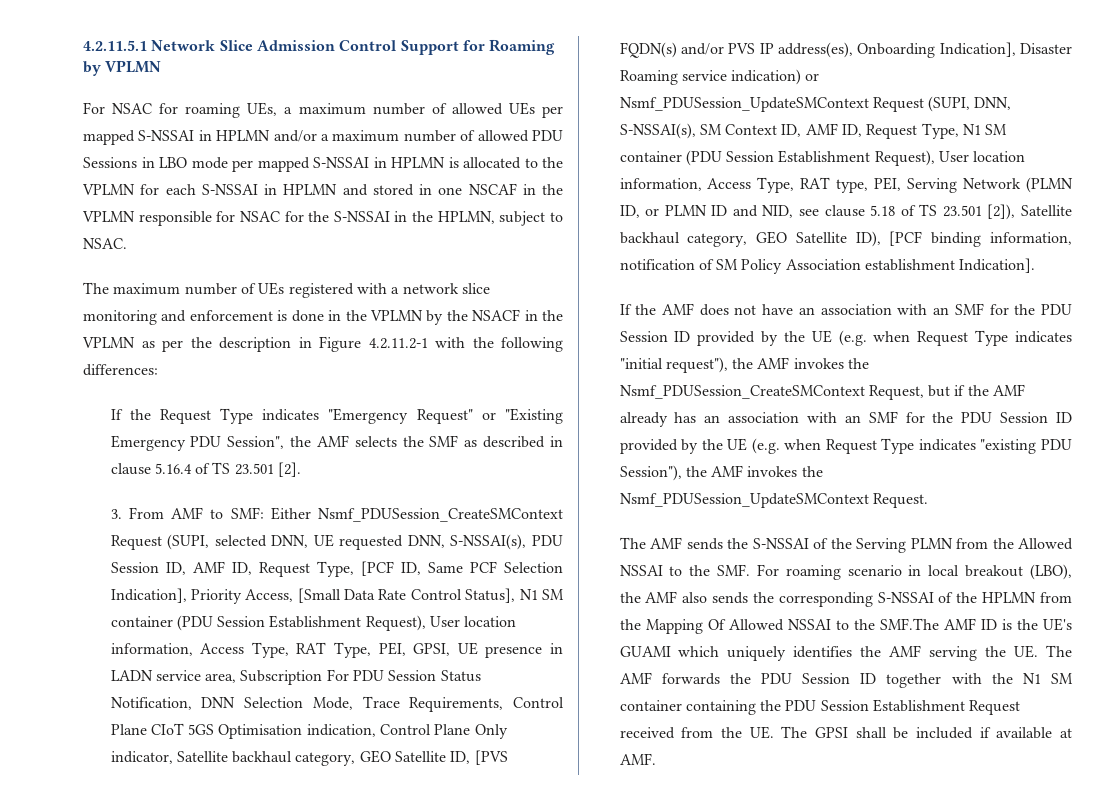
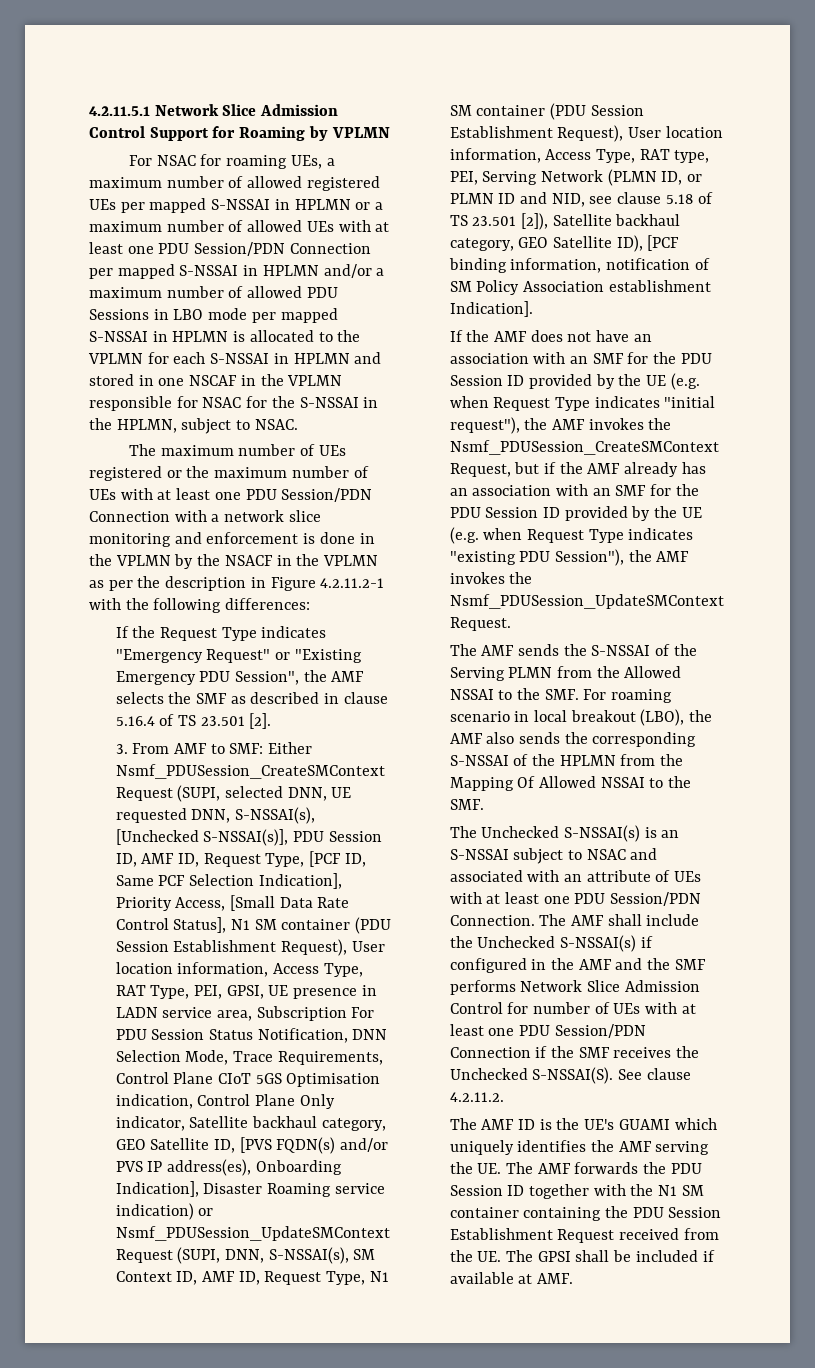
- For NSAC for roaming UEs, a maximum number of allowed UEs per mapped S-NSSAI in HPLMN and/or a maximum number of allowed PDU Sessions in LBO mode per mapped S-NSSAI in HPLMN is allocated to the VPLMN for each S-NSSAI in HPLMN and stored in one NSCAF in the VPLMN responsible for NSAC for the S-NSSAI in the HPLMN, subject to NSAC.
+ For NSAC for roaming UEs, a maximum number of allowed registered UEs per mapped S-NSSAI in HPLMN or a maximum number of allowed UEs with at least one PDU Session/PDN Connection per mapped S-NSSAI in HPLMN and/or a maximum number of allowed PDU Sessions in LBO mode per mapped S-NSSAI in HPLMN is allocated to the VPLMN for each S-NSSAI in HPLMN and stored in one NSCAF in the VPLMN responsible for NSAC for the S-NSSAI in the HPLMN, subject to NSAC.
- The maximum number of UEs registered with a network slice monitoring and enforcement is done in the VPLMN by the NSACF in the VPLMN as per the description in Figure 4.2.11.2-1 with the following differences:
+ The maximum number of UEs registered or the maximum number of UEs with at least one PDU Session/PDN Connection with a network slice monitoring and enforcement is done in the VPLMN by the NSACF in the VPLMN as per the description in Figure 4.2.11.2-1 with the following differences:
- Either Nsmf_PDUSession_CreateSMContext Request (SUPI, selected DNN, UE requested DNN, S-NSSAI(s), PDU Session ID, AMF ID, Request Type, [PCF ID, Same PCF Selection Indication], Priority Access, [Small Data Rate Control Status], N1 SM container (PDU Session Establishment Request), User location information, Access Type, RAT Type, PEI, GPSI, UE presence in LADN service area, Subscription For PDU Session Status Notification, DNN Selection Mode, Trace Requirements, Control Plane CIoT 5GS Optimisation indication, Control Plane Only indicator, Satellite backhaul category, GEO Satellite ID, [PVS FQDN(s) and/or PVS IP address(es), Onboarding Indication], Disaster Roaming service indication) or Nsmf_PDUSession_UpdateSMContext Request (SUPI, DNN, S-NSSAI(s), SM Context ID, AMF ID, Request Type, N1 SM container (PDU Session Establishment Request), User location information, Access Type, RAT type, PEI, Serving Network (PLMN ID, or PLMN ID and NID, see clause 5.18 of TS 23.501 [2]), Satellite backhaul category, GEO Satellite ID), [PCF binding information, notification of SM Policy Association establishment Indication].
+ Either Nsmf_PDUSession_CreateSMContext Request (SUPI, selected DNN, UE requested DNN, S-NSSAI(s), [Unchecked S-NSSAI(s)], PDU Session ID, AMF ID, Request Type, [PCF ID, Same PCF Selection Indication], Priority Access, [Small Data Rate Control Status], N1 SM container (PDU Session Establishment Request), User location information, Access Type, RAT Type, PEI, GPSI, UE presence in LADN service area, Subscription For PDU Session Status Notification, DNN Selection Mode, Trace Requirements, Control Plane CIoT 5GS Optimisation indication, Control Plane Only indicator, Satellite backhaul category, GEO Satellite ID, [PVS FQDN(s) and/or PVS IP address(es), Onboarding Indication], Disaster Roaming service indication) or Nsmf_PDUSession_UpdateSMContext Request (SUPI, DNN, S-NSSAI(s), SM Context ID, AMF ID, Request Type, N1 SM container (PDU Session Establishment Request), User location information, Access Type, RAT type, PEI, Serving Network (PLMN ID, or PLMN ID and NID, see clause 5.18 of TS 23.501 [2]), Satellite backhaul category, GEO Satellite ID), [PCF binding information, notification of SM Policy Association establishment Indication].
- The AMF sends the S-NSSAI of the Serving PLMN from the Allowed NSSAI to the SMF. For roaming scenario in local breakout (LBO), the AMF also sends the corresponding S-NSSAI of the HPLMN from the Mapping Of Allowed NSSAI to the SMF.The AMF ID is the UE's GUAMI which uniquely identifies the AMF serving the UE. The AMF forwards the PDU Session ID together with the N1 SM container containing the PDU Session Establishment Request received from the UE. The GPSI shall be included if available at AMF.
+ The AMF sends the S-NSSAI of the Serving PLMN from the Allowed NSSAI to the SMF. For roaming scenario in local breakout (LBO), the AMF also sends the corresponding S-NSSAI of the HPLMN from the Mapping Of Allowed NSSAI to the SMF.
+ The Unchecked S-NSSAI(s) is an S-NSSAI subject to NSAC and associated with an attribute of UEs with at least one PDU Session/PDN Connection. The AMF shall include the Unchecked S-NSSAI(s) if configured in the AMF and the SMF performs Network Slice Admission Control for number of UEs with at least one PDU Session/PDN Connection if the SMF receives the Unchecked S-NSSAI(S). See clause 4.2.11.2.
+ The AMF ID is the UE's GUAMI which uniquely identifies the AMF serving the UE. The AMF forwards the PDU Session ID together with the N1 SM container containing the PDU Session Establishment Request received from the UE. The GPSI shall be included if available at AMF.

